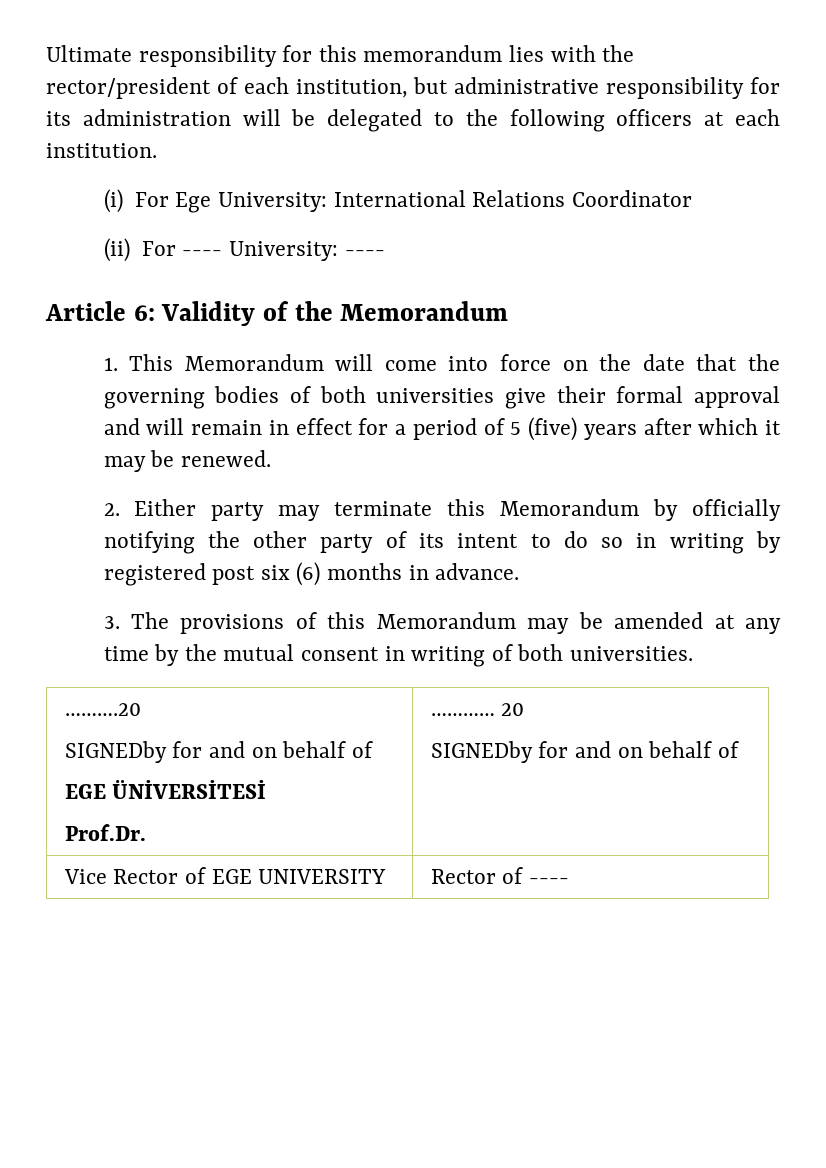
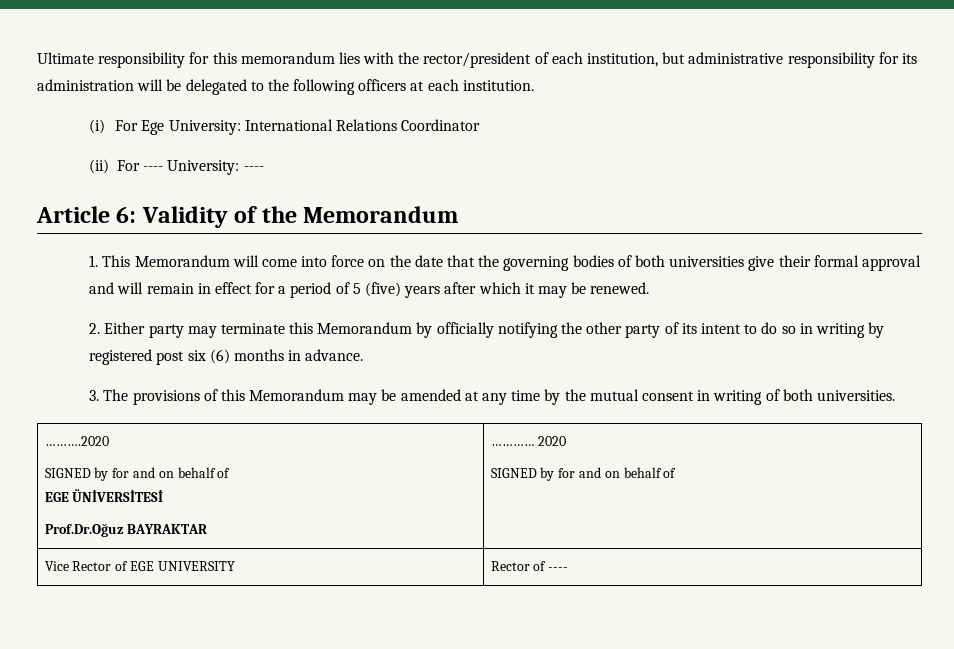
- ……….20
- SIGNEDby for and on behalf of
+ ……….2020
+ SIGNED by for and on behalf of
  EGE ÜNİVERSİTESİ
- Prof.Dr. | ………… 20
- SIGNEDby for and on behalf of
+ Prof.Dr.Oğuz BAYRAKTAR | ………… 2020
+ SIGNED by for and on behalf of

